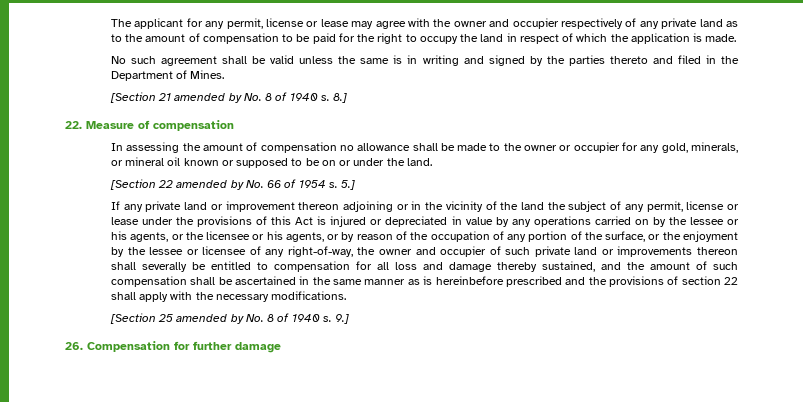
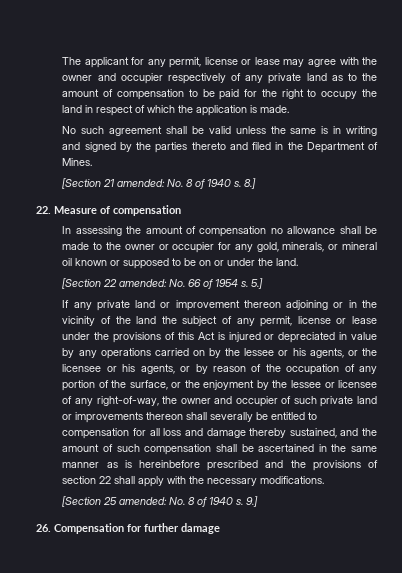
- [Section 21 amended by No. 8 of 1940 s.
+ [Section 21 amended: No. 8 of 1940 s.
- [Section 22 amended by No. 66 of 1954 s.
+ [Section 22 amended: No. 66 of 1954 s.
- [Section 25 amended by No. 8 of 1940 s.
+ [Section 25 amended: No. 8 of 1940 s.

